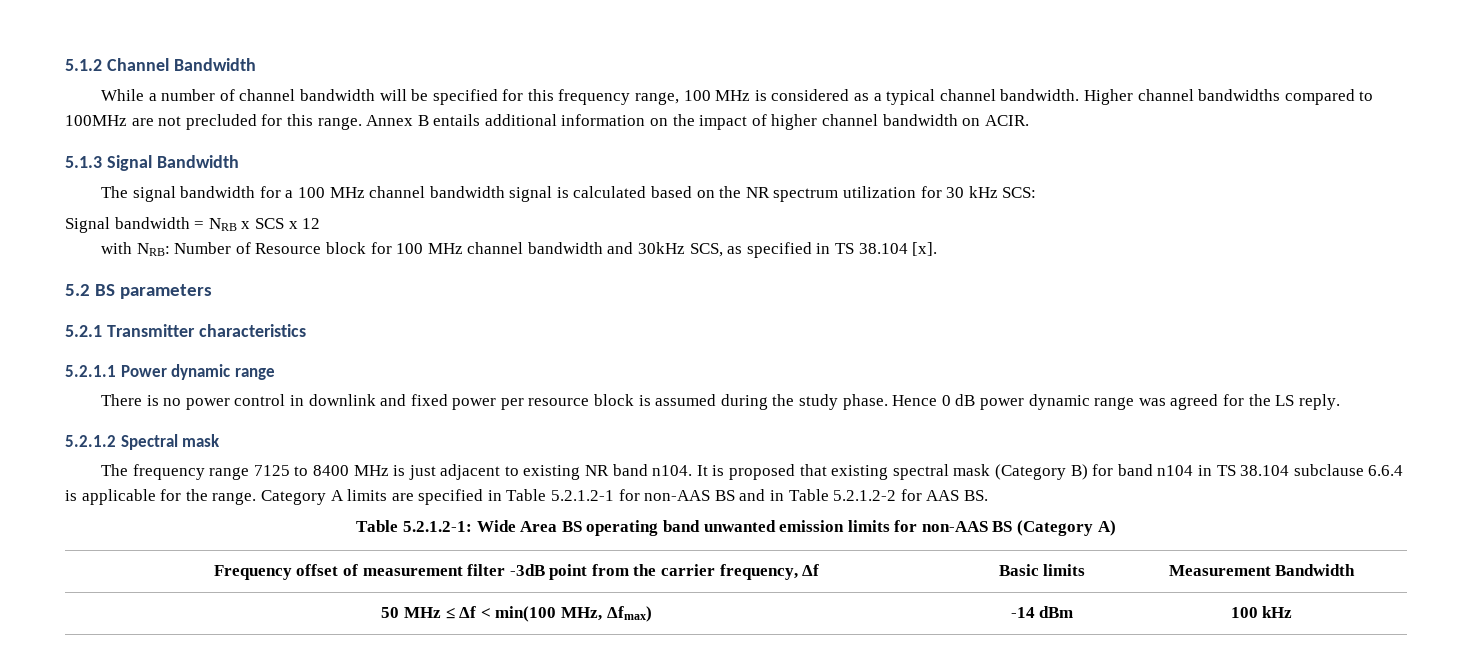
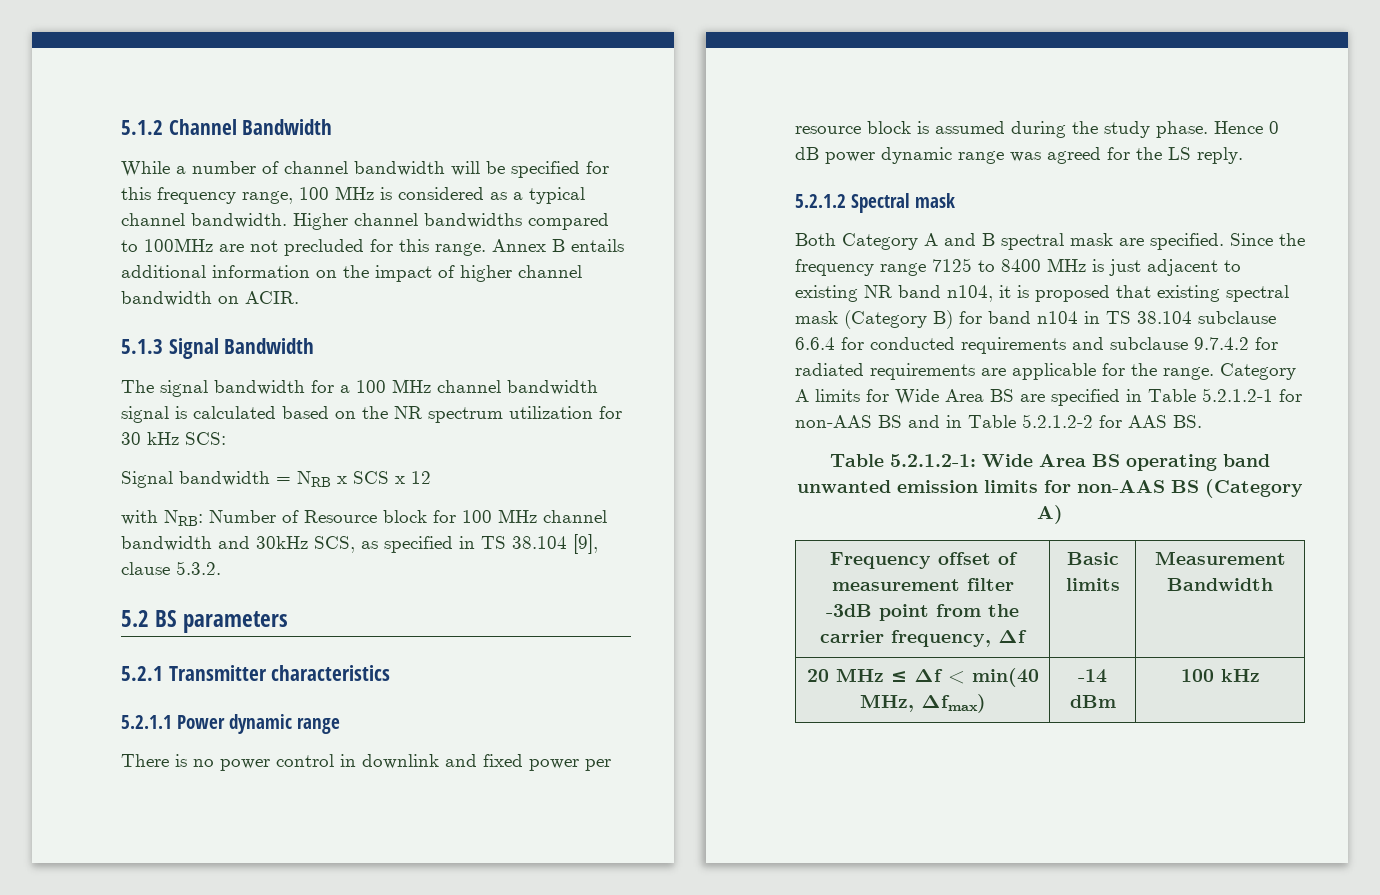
- with NRB: Number of Resource block for 100 MHz channel bandwidth and 30kHz SCS, as specified in TS 38.104 [x].
+ with NRB: Number of Resource block for 100 MHz channel bandwidth and 30kHz SCS, as specified in TS 38.104 [9], clause 5.3.2.
- The frequency range 7125 to 8400 MHz is just adjacent to existing NR band n104. It is proposed that existing spectral mask (Category B) for band n104 in TS 38.104 subclause 6.6.4 is applicable for the range.
+ Both Category A and B spectral mask are specified. Since the frequency range 7125 to 8400 MHz is just adjacent to existing NR band n104, it is proposed that existing spectral mask (Category B) for band n104 in TS 38.104 subclause 6.6.4 for conducted requirements and subclause 9.7.4.2 for radiated requirements are applicable for the range.
- Category A limits are specified in Table 5.2.1.2-1 for non-AAS BS and in Table 5.2.1.2-2 for AAS BS.
+ Category A limits for Wide Area BS are specified in Table 5.2.1.2-1 for non-AAS BS and in Table 5.2.1.2-2 for AAS BS.
- 50 MHz ≤ Δf < min(100 MHz, Δfmax) | -14 dBm | 100 kHz
+ 20 MHz ≤ Δf < min(40 MHz, Δfmax) | -14 dBm | 100 kHz

